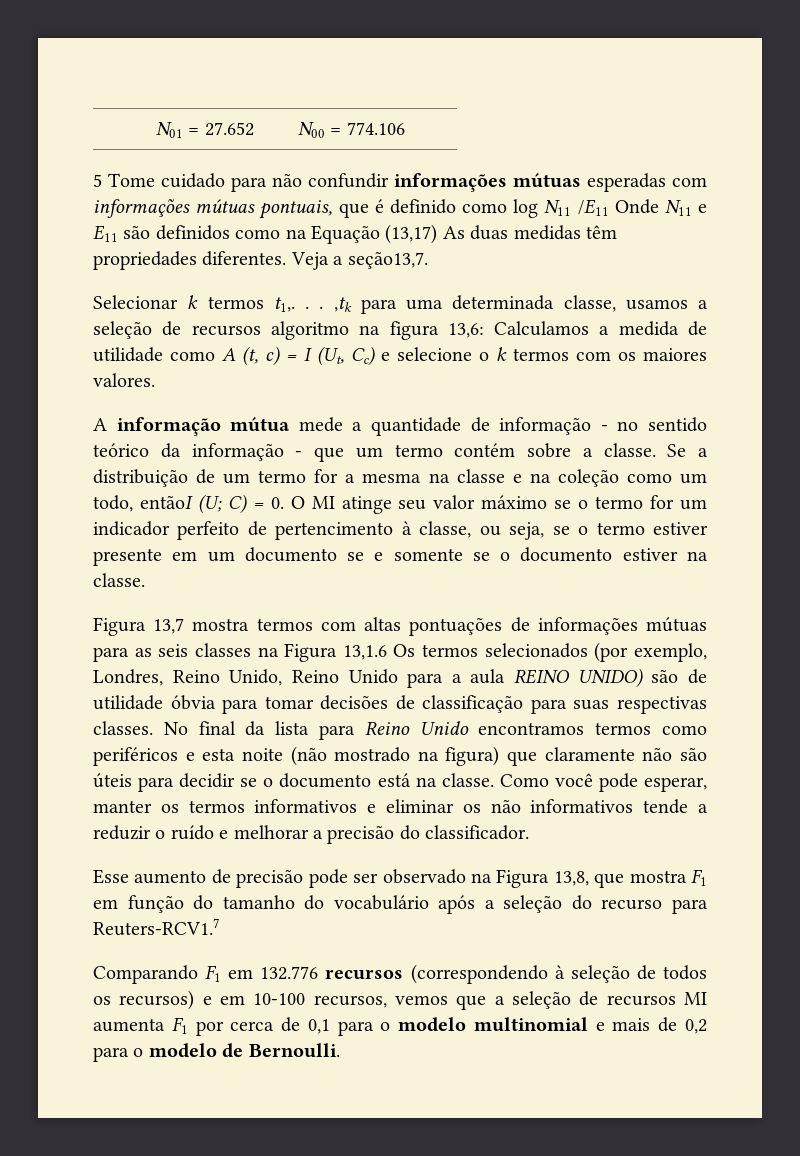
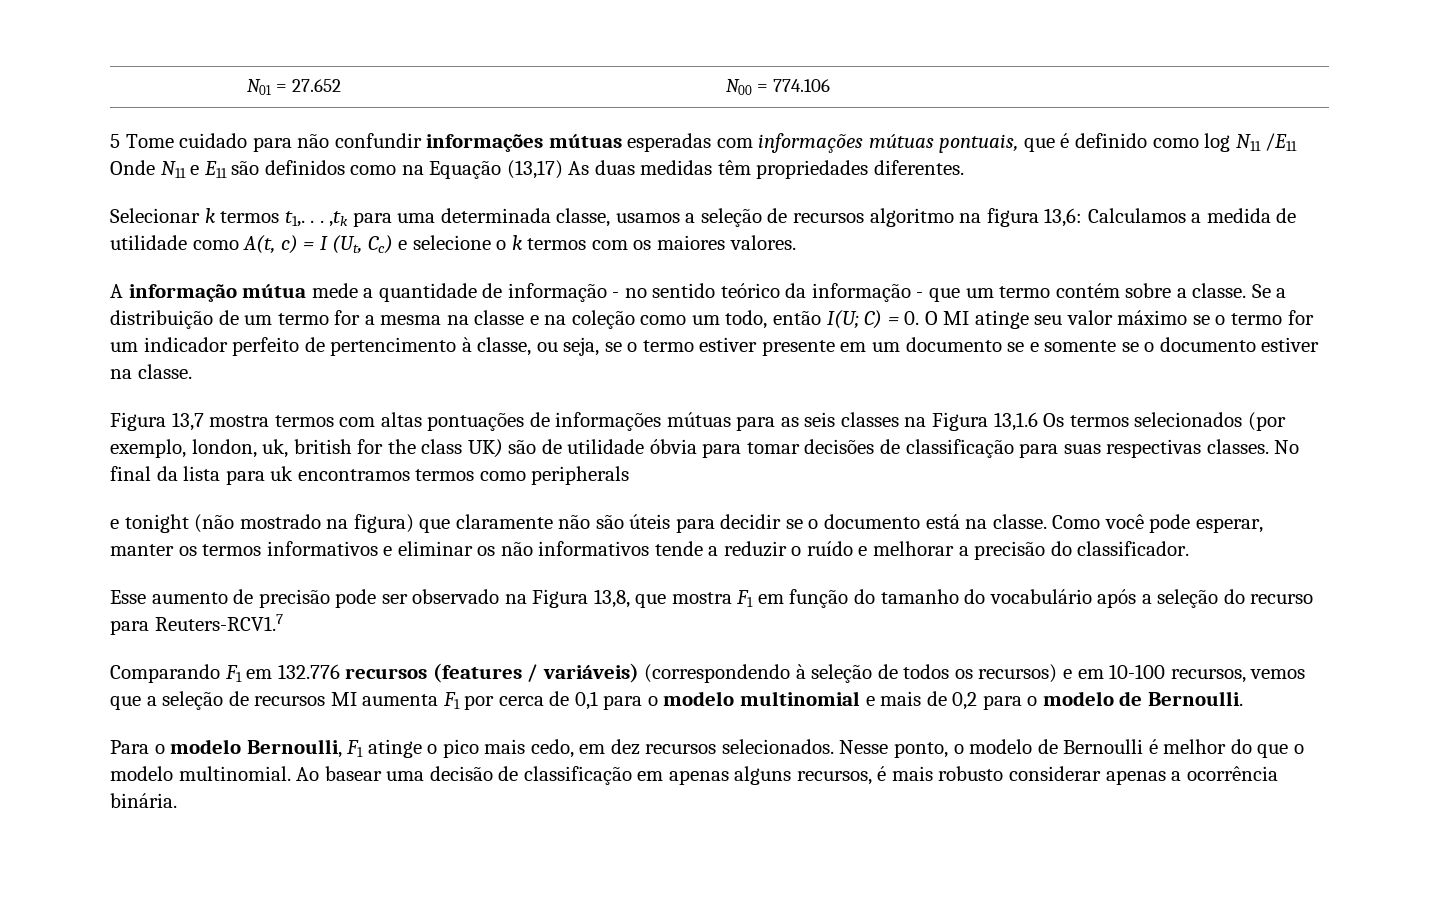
- Veja a seção13,7.
- Selecionar k termos t1,. . . ,tk para uma determinada classe, usamos a seleção de recursos algoritmo na figura 13,6: Calculamos a medida de utilidade como A (t, c) = I (Ut, Cc) e selecione o k termos com os maiores valores.
+ Selecionar k termos t1,. . . ,tk para uma determinada classe, usamos a seleção de recursos algoritmo na figura 13,6: Calculamos a medida de utilidade como A(t, c) = I (Ut, Cc) e selecione o k termos com os maiores valores.
- Se a distribuição de um termo for a mesma na classe e na coleção como um todo, entãoI (U; C) = 0. O MI atinge seu valor máximo se o termo for um indicador perfeito de pertencimento à classe, ou seja, se o termo estiver presente em um documento se e somente se o documento estiver na classe.
+ Se a distribuição de um termo for a mesma na classe e na coleção como um todo, então I(U; C) = 0. O MI atinge seu valor máximo se o termo for um indicador perfeito de pertencimento à classe, ou seja, se o termo estiver presente em um documento se e somente se o documento estiver na classe.
- Figura 13,7 mostra termos com altas pontuações de informações mútuas para as seis classes na Figura 13,1.6 Os termos selecionados (por exemplo, Londres, Reino Unido, Reino Unido para a aula REINO UNIDO) são de utilidade óbvia para tomar decisões de classificação para suas respectivas classes.
+ Figura 13,7 mostra termos com altas pontuações de informações mútuas para as seis classes na Figura 13,1.6 Os termos selecionados (por exemplo, london, uk, british for the class UK) são de utilidade óbvia para tomar decisões de classificação para suas respectivas classes.
- No final da lista para Reino Unido encontramos termos como periféricos e esta noite (não mostrado na figura) que claramente não são úteis para decidir se o documento está na classe.
+ No final da lista para uk encontramos termos como peripherals
+ e tonight (não mostrado na figura) que claramente não são úteis para decidir se o documento está na classe.
- Comparando F1 em 132.776 recursos (correspondendo à seleção de todos os recursos) e em 10-100 recursos, vemos que a seleção de recursos MI aumenta F1 por cerca de 0,1 para o modelo multinomial e mais de 0,2 para o modelo de Bernoulli.
+ Comparando F1 em 132.776 recursos (features / variáveis) (correspondendo à seleção de todos os recursos) e em 10-100 recursos, vemos que a seleção de recursos MI aumenta F1 por cerca de 0,1 para o modelo multinomial e mais de 0,2 para o modelo de Bernoulli.
+ Para o modelo Bernoulli, F1 atinge o pico mais cedo, em dez recursos selecionados. Nesse ponto, o modelo de Bernoulli é melhor do que o modelo multinomial. Ao basear uma decisão de classificação em apenas alguns recursos, é mais robusto considerar apenas a ocorrência binária.

